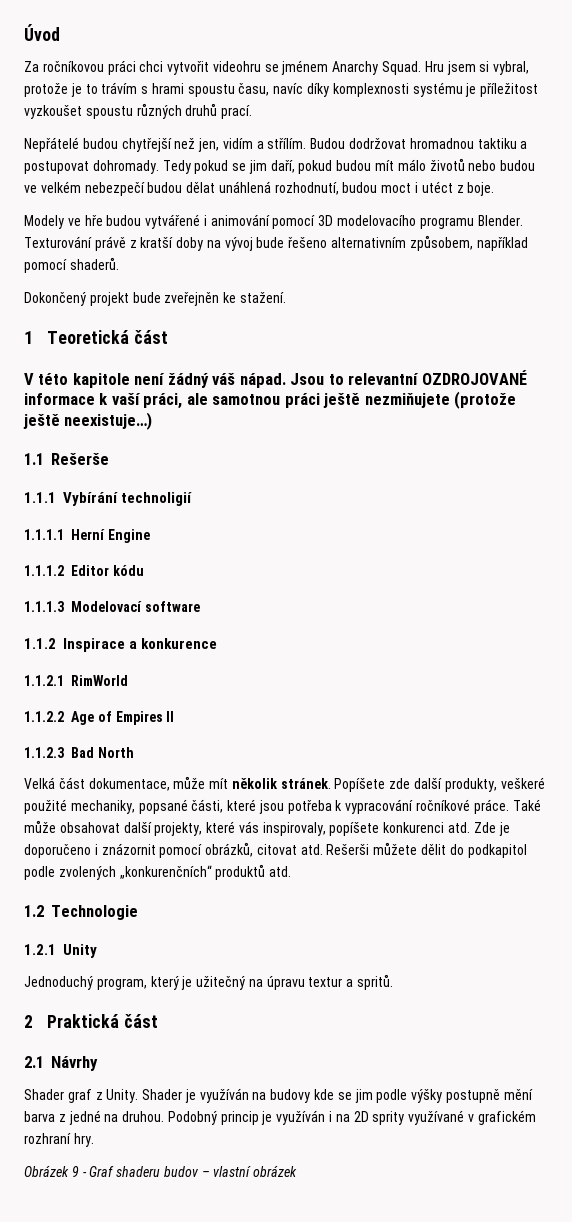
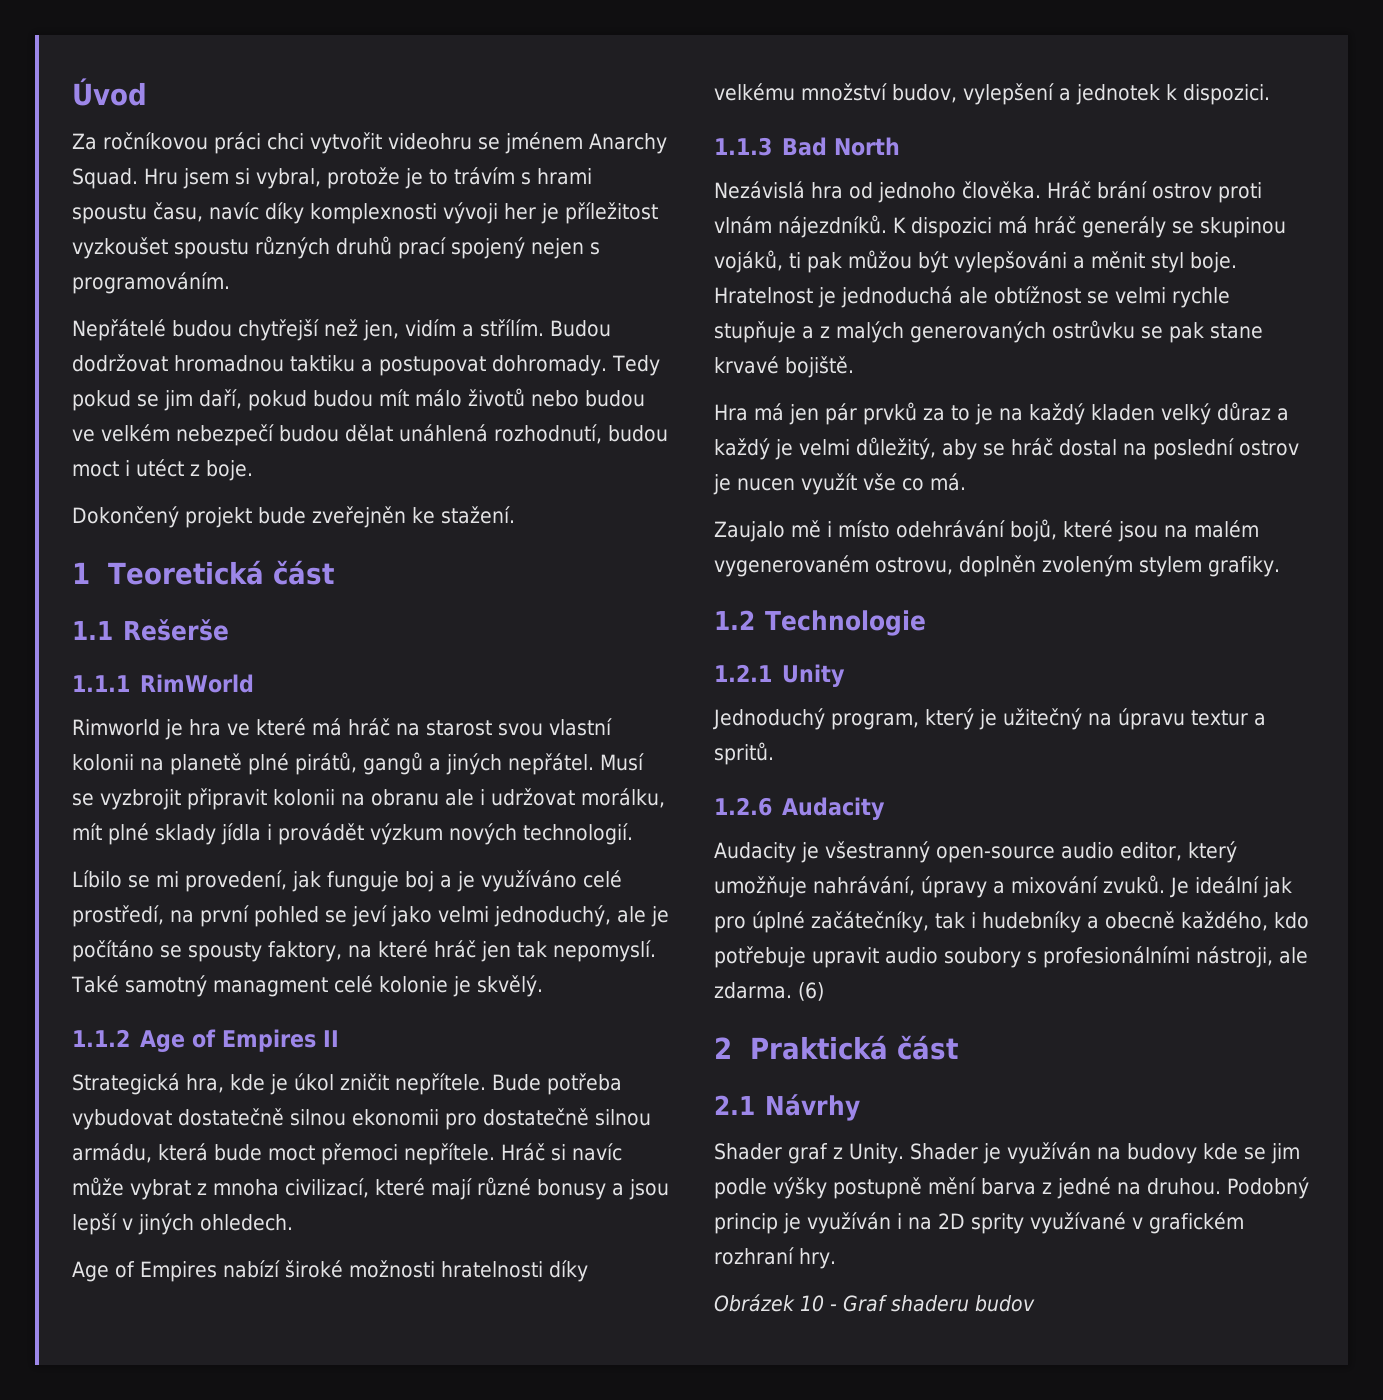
- Hru jsem si vybral, protože je to trávím s hrami spoustu času, navíc díky komplexnosti systému je příležitost vyzkoušet spoustu různých druhů prací.
+ Hru jsem si vybral, protože je to trávím s hrami spoustu času, navíc díky komplexnosti vývoji her je příležitost vyzkoušet spoustu různých druhů prací spojený nejen s programováním.
- Modely ve hře budou vytvářené i animování pomocí 3D modelovacího programu Blender. Texturování právě z kratší doby na vývoj bude řešeno alternativním způsobem, například pomocí shaderů.
- V této kapitole není žádný váš nápad. Jsou to relevantní OZDROJOVANÉ informace k vaší práci, ale samotnou práci ještě nezmiňujete (protože ještě neexistuje…)
  1.1 Rešerše
- 1.1.1 Vybírání technoligií
- 1.1.1.1 Herní Engine
- 1.1.1.2 Editor kódu
- 1.1.1.3 Modelovací software
- 1.1.2 Inspirace a konkurence
- 1.1.2.1 RimWorld
- 1.1.2.2 Age of Empires II
- 1.1.2.3 Bad North
- Velká část dokumentace, může mít několik stránek. Popíšete zde další produkty, veškeré použité mechaniky, popsané části, které jsou potřeba k vypracování ročníkové práce. Také může obsahovat další projekty, které vás inspirovaly, popíšete konkurenci atd. Zde je doporučeno i znázornit pomocí obrázků, citovat atd. Rešerši můžete dělit do podkapitol podle zvolených „konkurenčních“ produktů atd.
+ 1.1.1 RimWorld
+ Rimworld je hra ve které má hráč na starost svou vlastní kolonii na planetě plné pirátů, gangů a jiných nepřátel. Musí se vyzbrojit připravit kolonii na obranu ale i udržovat morálku, mít plné sklady jídla i provádět výzkum nových technologií.
+ Líbilo se mi provedení, jak funguje boj a je využíváno celé prostředí, na první pohled se jeví jako velmi jednoduchý, ale je počítáno se spousty faktory, na které hráč jen tak nepomyslí. Také samotný managment celé kolonie je skvělý.
+ 1.1.2 Age of Empires II
+ Strategická hra, kde je úkol zničit nepřítele. Bude potřeba vybudovat dostatečně silnou ekonomii pro dostatečně silnou armádu, která bude moct přemoci nepřítele. Hráč si navíc může vybrat z mnoha civilizací, které mají různé bonusy a jsou lepší v jiných ohledech.
+ Age of Empires nabízí široké možnosti hratelnosti díky velkému množství budov, vylepšení a jednotek k dispozici.
+ 1.1.3 Bad North
+ Nezávislá hra od jednoho člověka. Hráč brání ostrov proti vlnám nájezdníků. K dispozici má hráč generály se skupinou vojáků, ti pak můžou být vylepšováni a měnit styl boje. Hratelnost je jednoduchá ale obtížnost se velmi rychle stupňuje a z malých generovaných ostrůvku se pak stane krvavé bojiště.
+ Hra má jen pár prvků za to je na každý kladen velký důraz a každý je velmi důležitý, aby se hráč dostal na poslední ostrov je nucen využít vše co má.
+ Zaujalo mě i místo odehrávání bojů, které jsou na malém vygenerovaném ostrovu, doplněn zvoleným stylem grafiky.
+ 1.2.6 Audacity
+ Audacity je všestranný open-source audio editor, který umožňuje nahrávání, úpravy a mixování zvuků. Je ideální jak pro úplné začátečníky, tak i hudebníky a obecně každého, kdo potřebuje upravit audio soubory s profesionálními nástroji, ale zdarma. (6)
- Obrázek 9 - Graf shaderu budov – vlastní obrázek
+ Obrázek 10 - Graf shaderu budov

